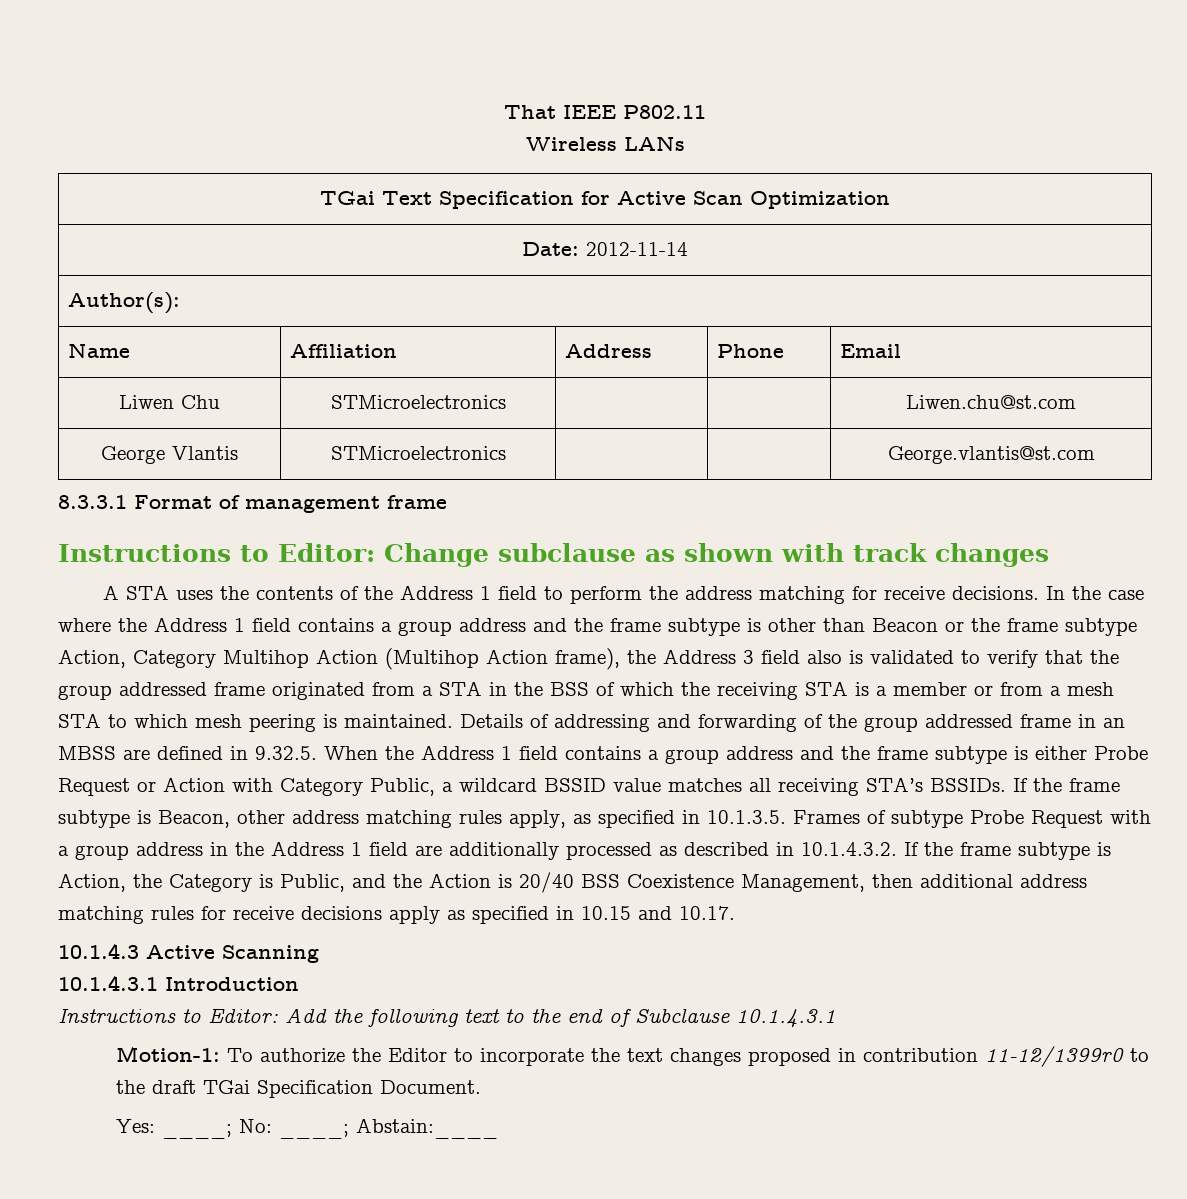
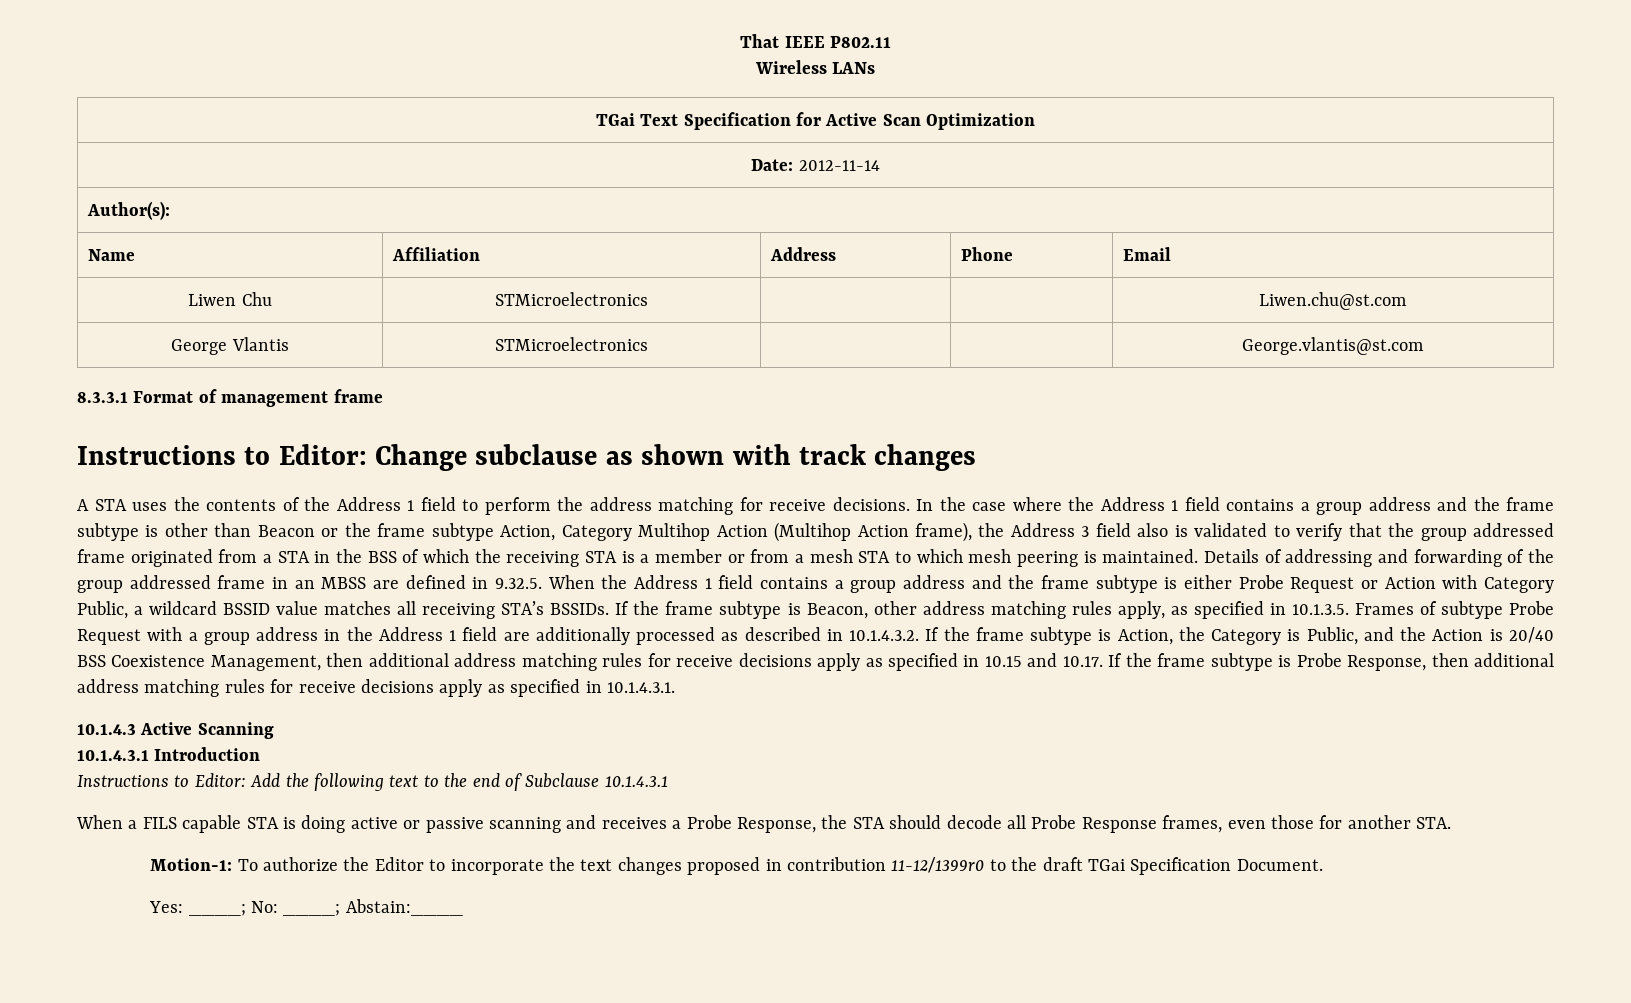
- If the frame subtype is Beacon, other address matching rules apply, as specified in 10.1.3.5. Frames of subtype Probe Request with a group address in the Address 1 field are additionally processed as described in 10.1.4.3.2. If the frame subtype is Action, the Category is Public, and the Action is 20/40 BSS Coexistence Management, then additional address matching rules for receive decisions apply as specified in 10.15 and 10.17.
+ If the frame subtype is Beacon, other address matching rules apply, as specified in 10.1.3.5. Frames of subtype Probe Request with a group address in the Address 1 field are additionally processed as described in 10.1.4.3.2. If the frame subtype is Action, the Category is Public, and the Action is 20/40 BSS Coexistence Management, then additional address matching rules for receive decisions apply as specified in 10.15 and 10.17. If the frame subtype is Probe Response, then additional address matching rules for receive decisions apply as specified in 10.1.4.3.1.
+ When a FILS capable STA is doing active or passive scanning and receives a Probe Response, the STA should decode all Probe Response frames, even those for another STA.

